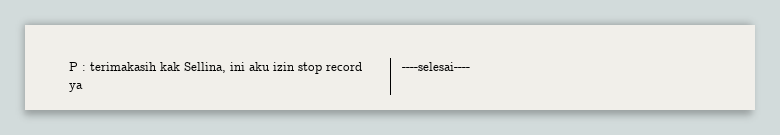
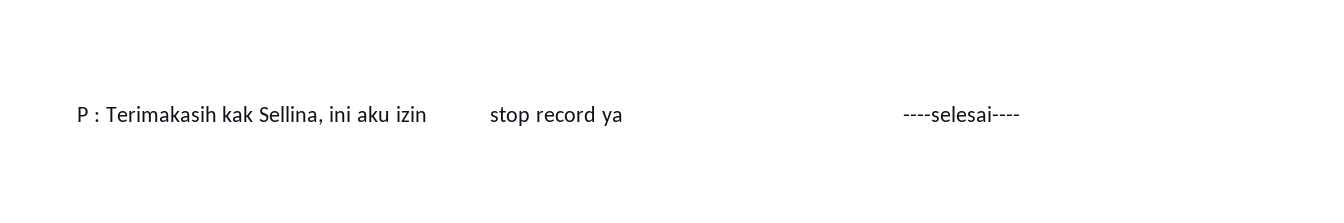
- P : terimakasih kak Sellina, ini aku izin stop record ya
+ P : Terimakasih kak Sellina, ini aku izin stop record ya

